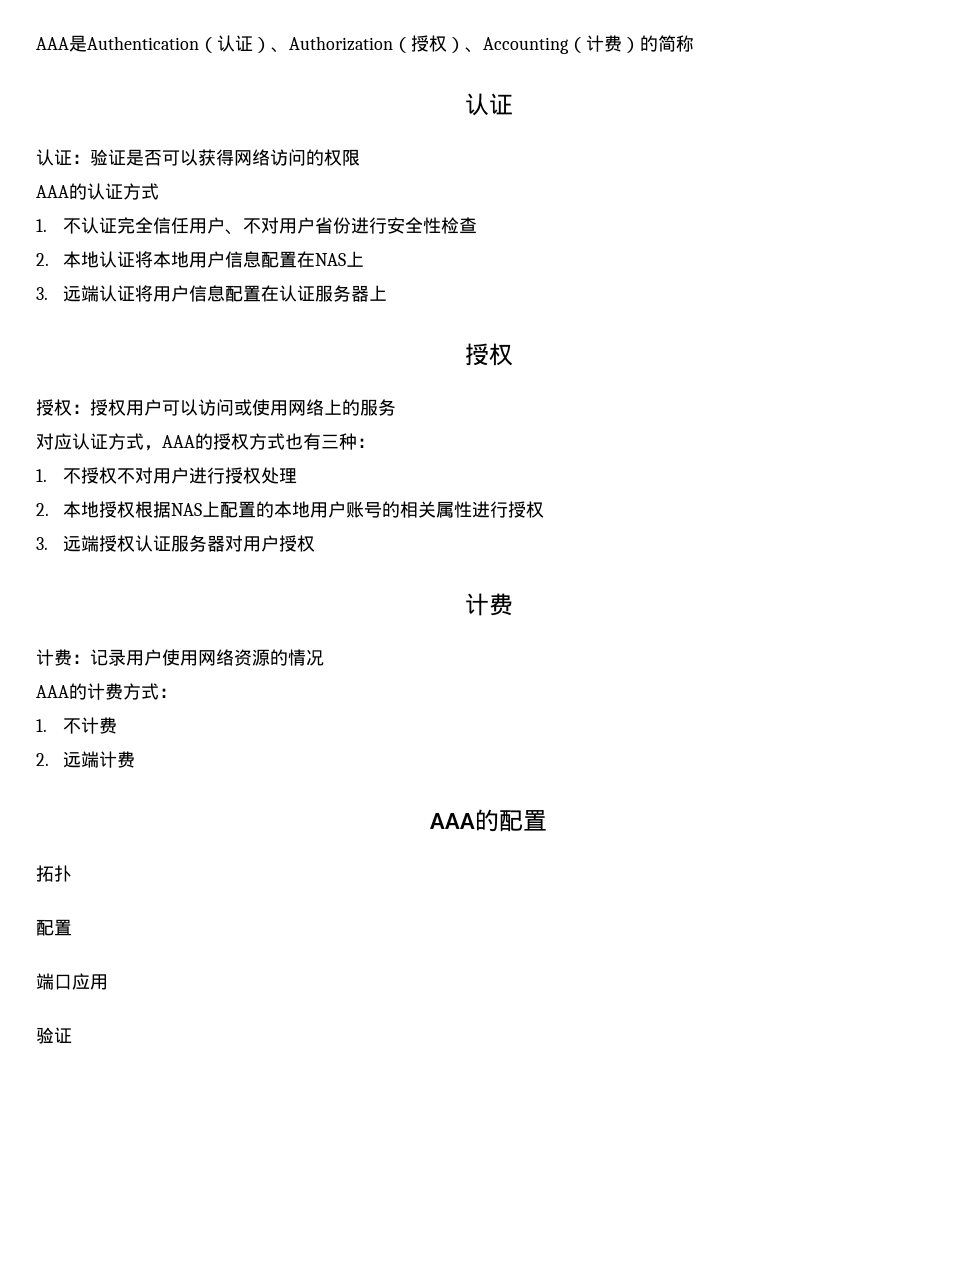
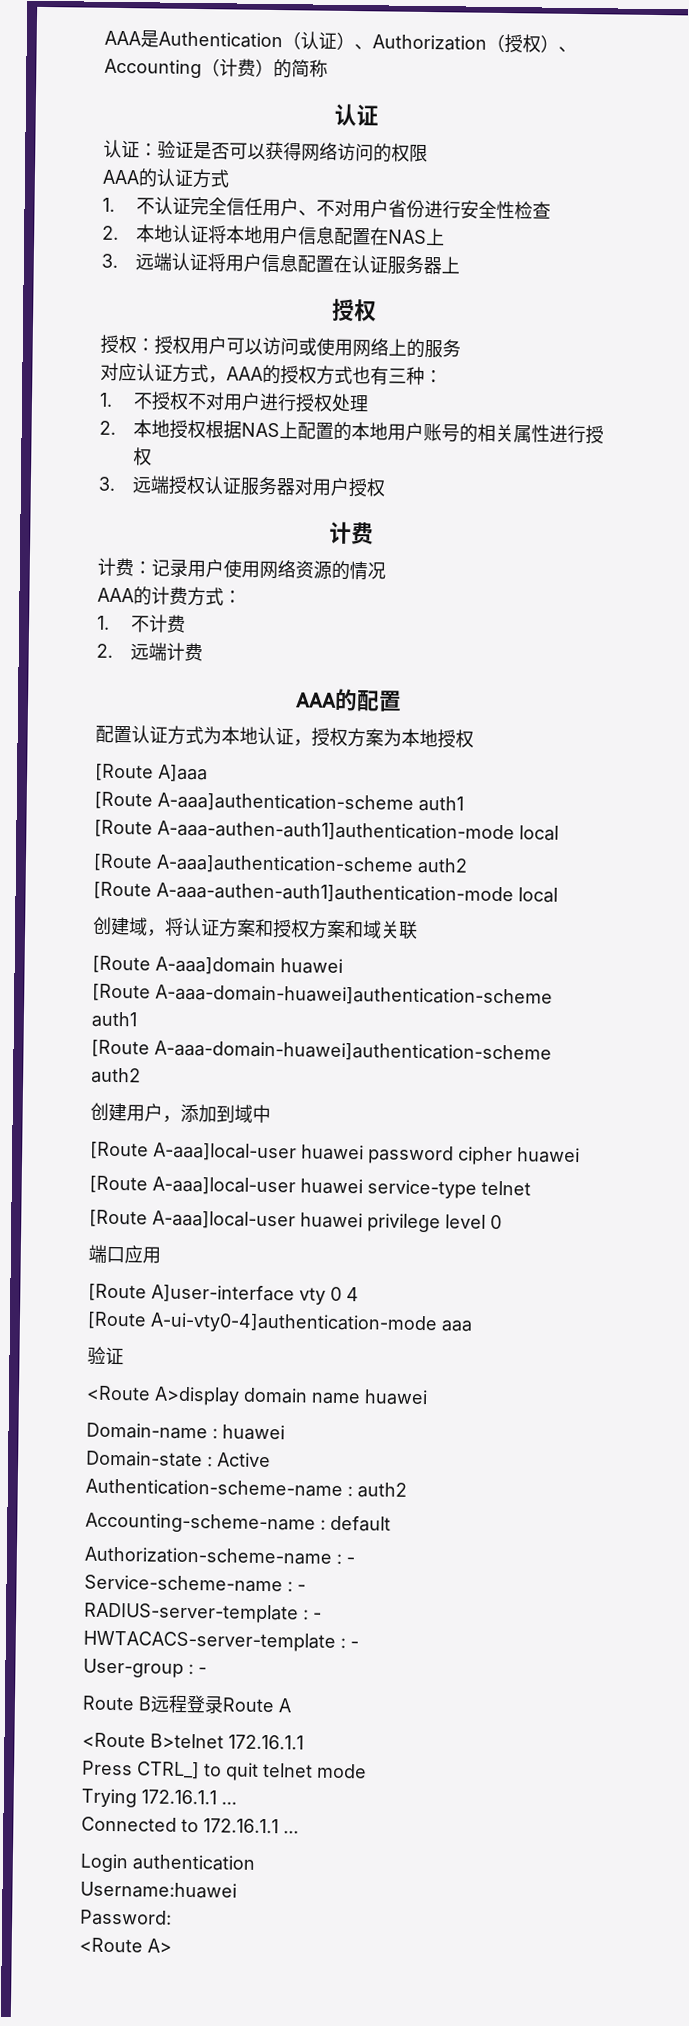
- 拓扑
- 配置
+ 配置认证方式为本地认证，授权方案为本地授权
+ [Route A]aaa
+ [Route A-aaa]authentication-scheme auth1
+ [Route A-aaa-authen-auth1]authentication-mode local
+ [Route A-aaa]authentication-scheme auth2
+ [Route A-aaa-authen-auth1]authentication-mode local
+ 创建域，将认证方案和授权方案和域关联
+ [Route A-aaa]domain huawei
+ [Route A-aaa-domain-huawei]authentication-scheme auth1
+ [Route A-aaa-domain-huawei]authentication-scheme auth2
+ 创建用户，添加到域中
+ [Route A-aaa]local-user huawei password cipher huawei
+ [Route A-aaa]local-user huawei service-type telnet
+ [Route A-aaa]local-user huawei privilege level 0
  端口应用
+ [Route A]user-interface vty 0 4
+ [Route A-ui-vty0-4]authentication-mode aaa
  验证
+ <Route A>display domain name huawei
+ Domain-name : huawei
+ Domain-state : Active
+ Authentication-scheme-name : auth2
+ Accounting-scheme-name : default
+ Authorization-scheme-name : -
+ Service-scheme-name : -
+ RADIUS-server-template : -
+ HWTACACS-server-template : -
+ User-group : -
+ Route B远程登录Route A
+ <Route B>telnet 172.16.1.1
+ Press CTRL_] to quit telnet mode
+ Trying 172.16.1.1 ...
+ Connected to 172.16.1.1 ...
+ Login authentication
+ Username:huawei
+ Password:
+ <Route A>

